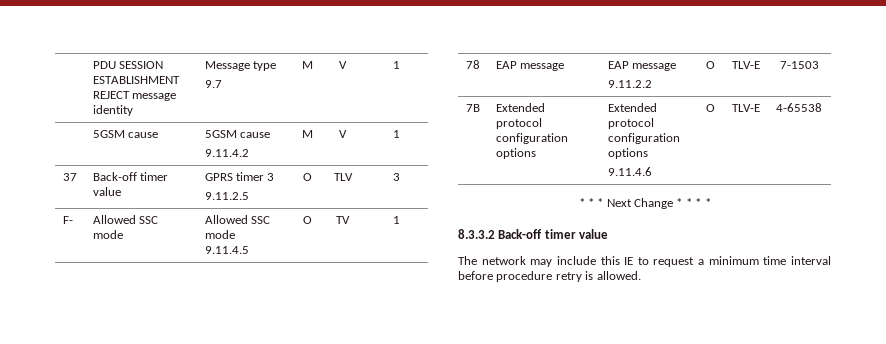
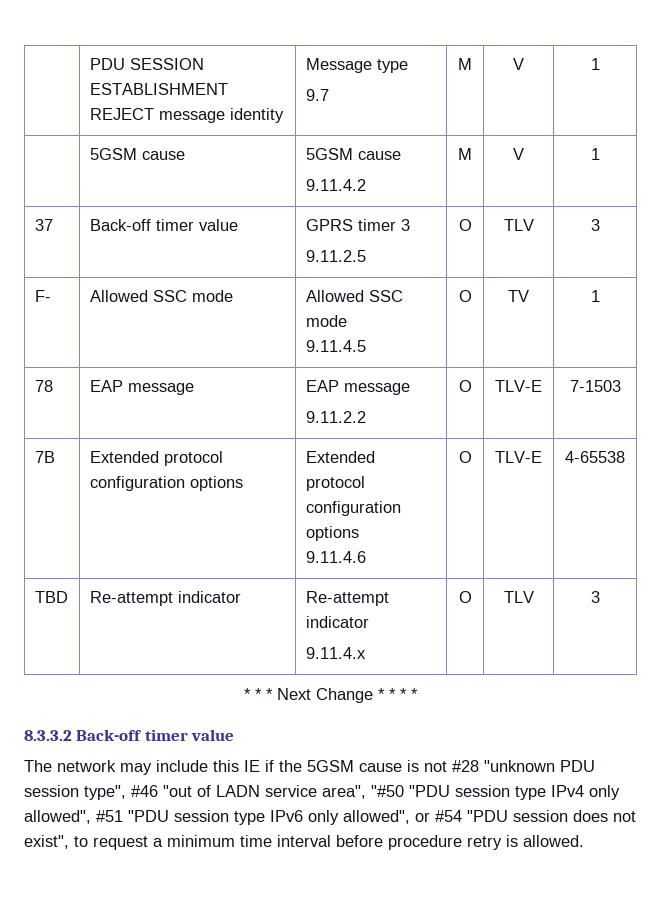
+ TBD | Re-attempt indicator | Re-attempt indicator
+ 9.11.4.x | O | TLV | 3
- The network may include this IE to request a minimum time interval before procedure retry is allowed.
+ The network may include this IE if the 5GSM cause is not #28 "unknown PDU session type", #46 "out of LADN service area", "#50 "PDU session type IPv4 only allowed", #51 "PDU session type IPv6 only allowed", or #54 "PDU session does not exist", to request a minimum time interval before procedure retry is allowed.

